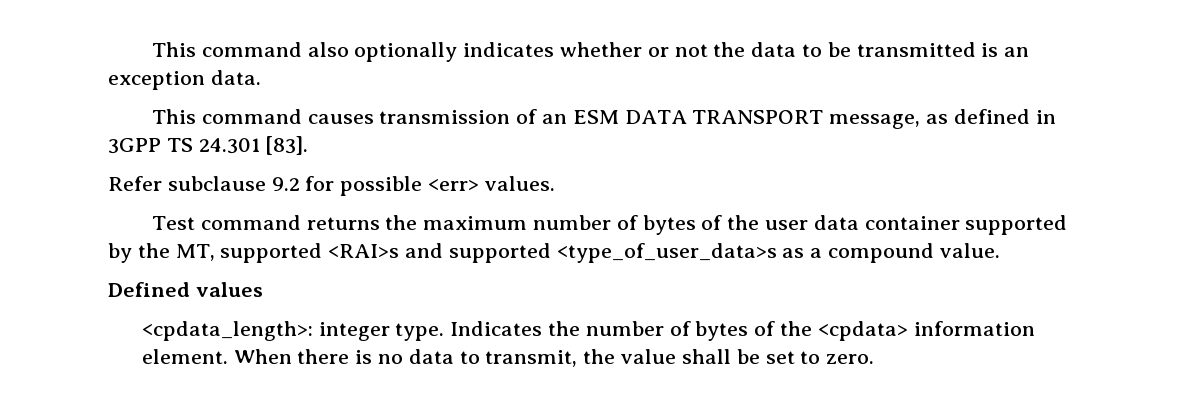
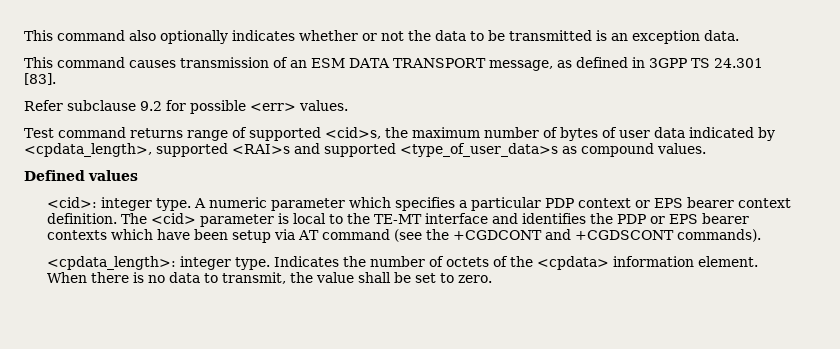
- Test command returns the maximum number of bytes of the user data container supported by the MT, supported <RAI>s and supported <type_of_user_data>s as a compound value.
+ Test command returns range of supported <cid>s, the maximum number of bytes of user data indicated by <cpdata_length>, supported <RAI>s and supported <type_of_user_data>s as compound values.
+ <cid>: integer type. A numeric parameter which specifies a particular PDP context or EPS bearer context definition. The <cid> parameter is local to the TE-MT interface and identifies the PDP or EPS bearer contexts which have been setup via AT command (see the +CGDCONT and +CGDSCONT commands).
- Indicates the number of bytes of the <cpdata> information element.
+ Indicates the number of octets of the <cpdata> information element.

